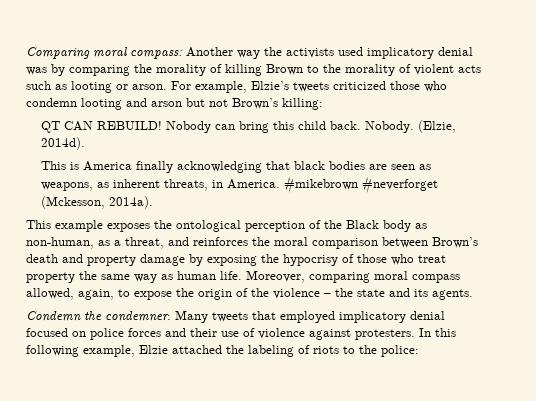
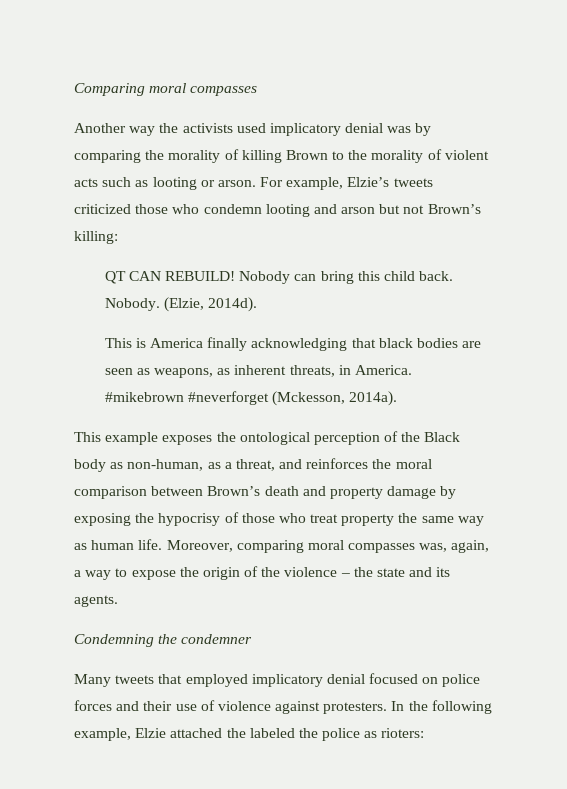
- Comparing moral compass: Another way the activists used implicatory denial was by comparing the morality of killing Brown to the morality of violent acts such as looting or arson.
+ Comparing moral compasses
+ Another way the activists used implicatory denial was by comparing the morality of killing Brown to the morality of violent acts such as looting or arson.
- Moreover, comparing moral compass allowed, again, to expose the origin of the violence – the state and its agents.
+ Moreover, comparing moral compasses was, again, a way to expose the origin of the violence – the state and its agents.
- Condemn the condemner: Many tweets that employed implicatory denial focused on police forces and their use of violence against protesters.
+ Condemning the condemner
+ Many tweets that employed implicatory denial focused on police forces and their use of violence against protesters.
- In this following example, Elzie attached the labeling of riots to the police:
+ In the following example, Elzie attached the labeled the police as rioters:

